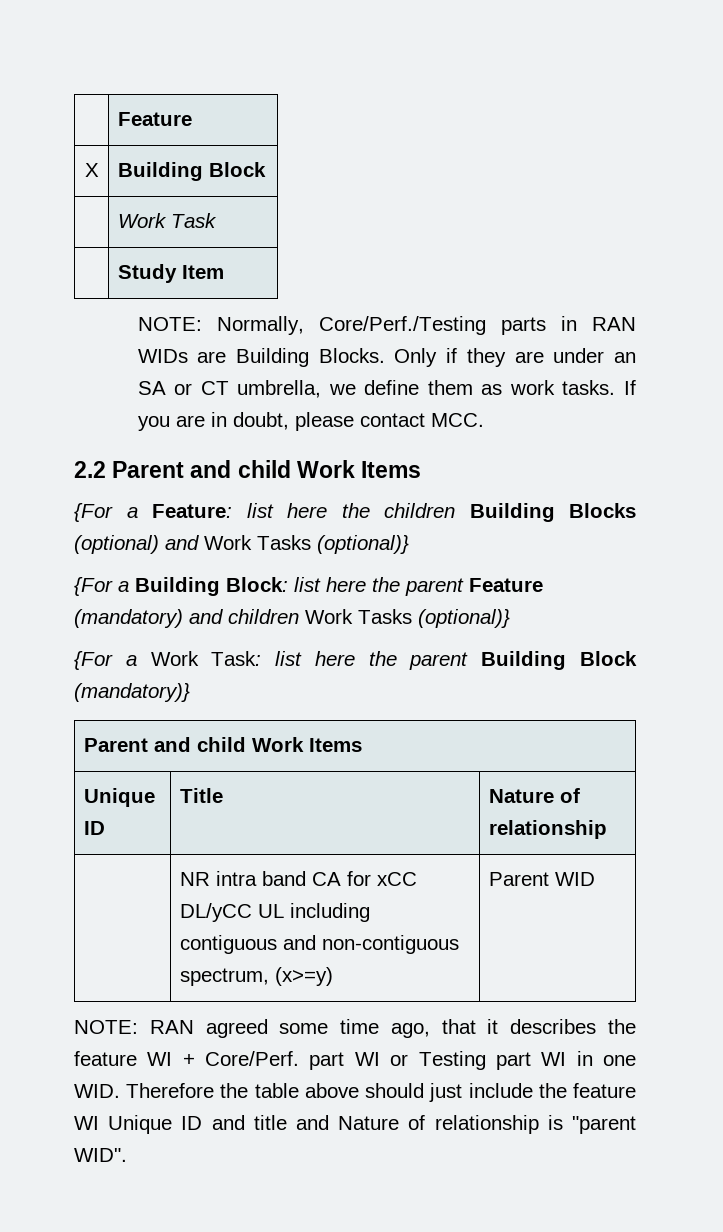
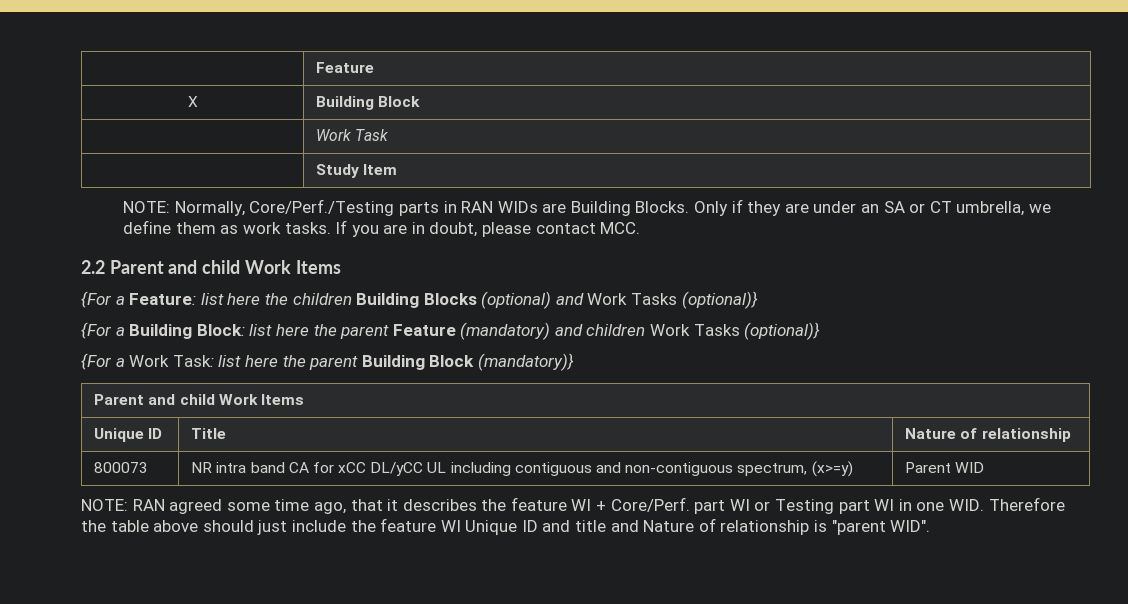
- | NR intra band CA for xCC DL/yCC UL including contiguous and non-contiguous spectrum, (x>=y) | Parent WID
+ 800073 | NR intra band CA for xCC DL/yCC UL including contiguous and non-contiguous spectrum, (x>=y) | Parent WID

